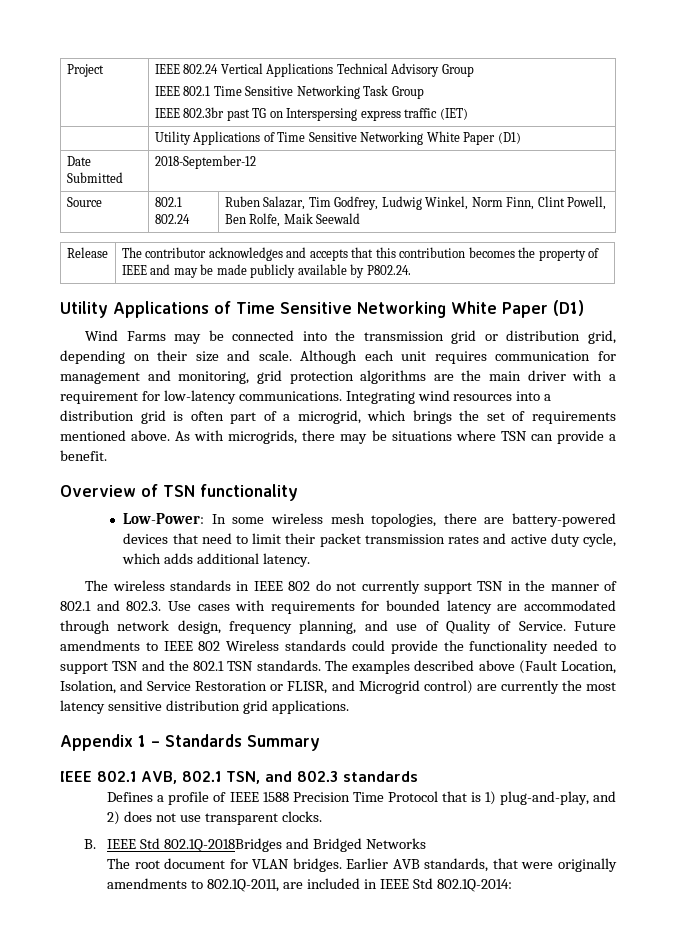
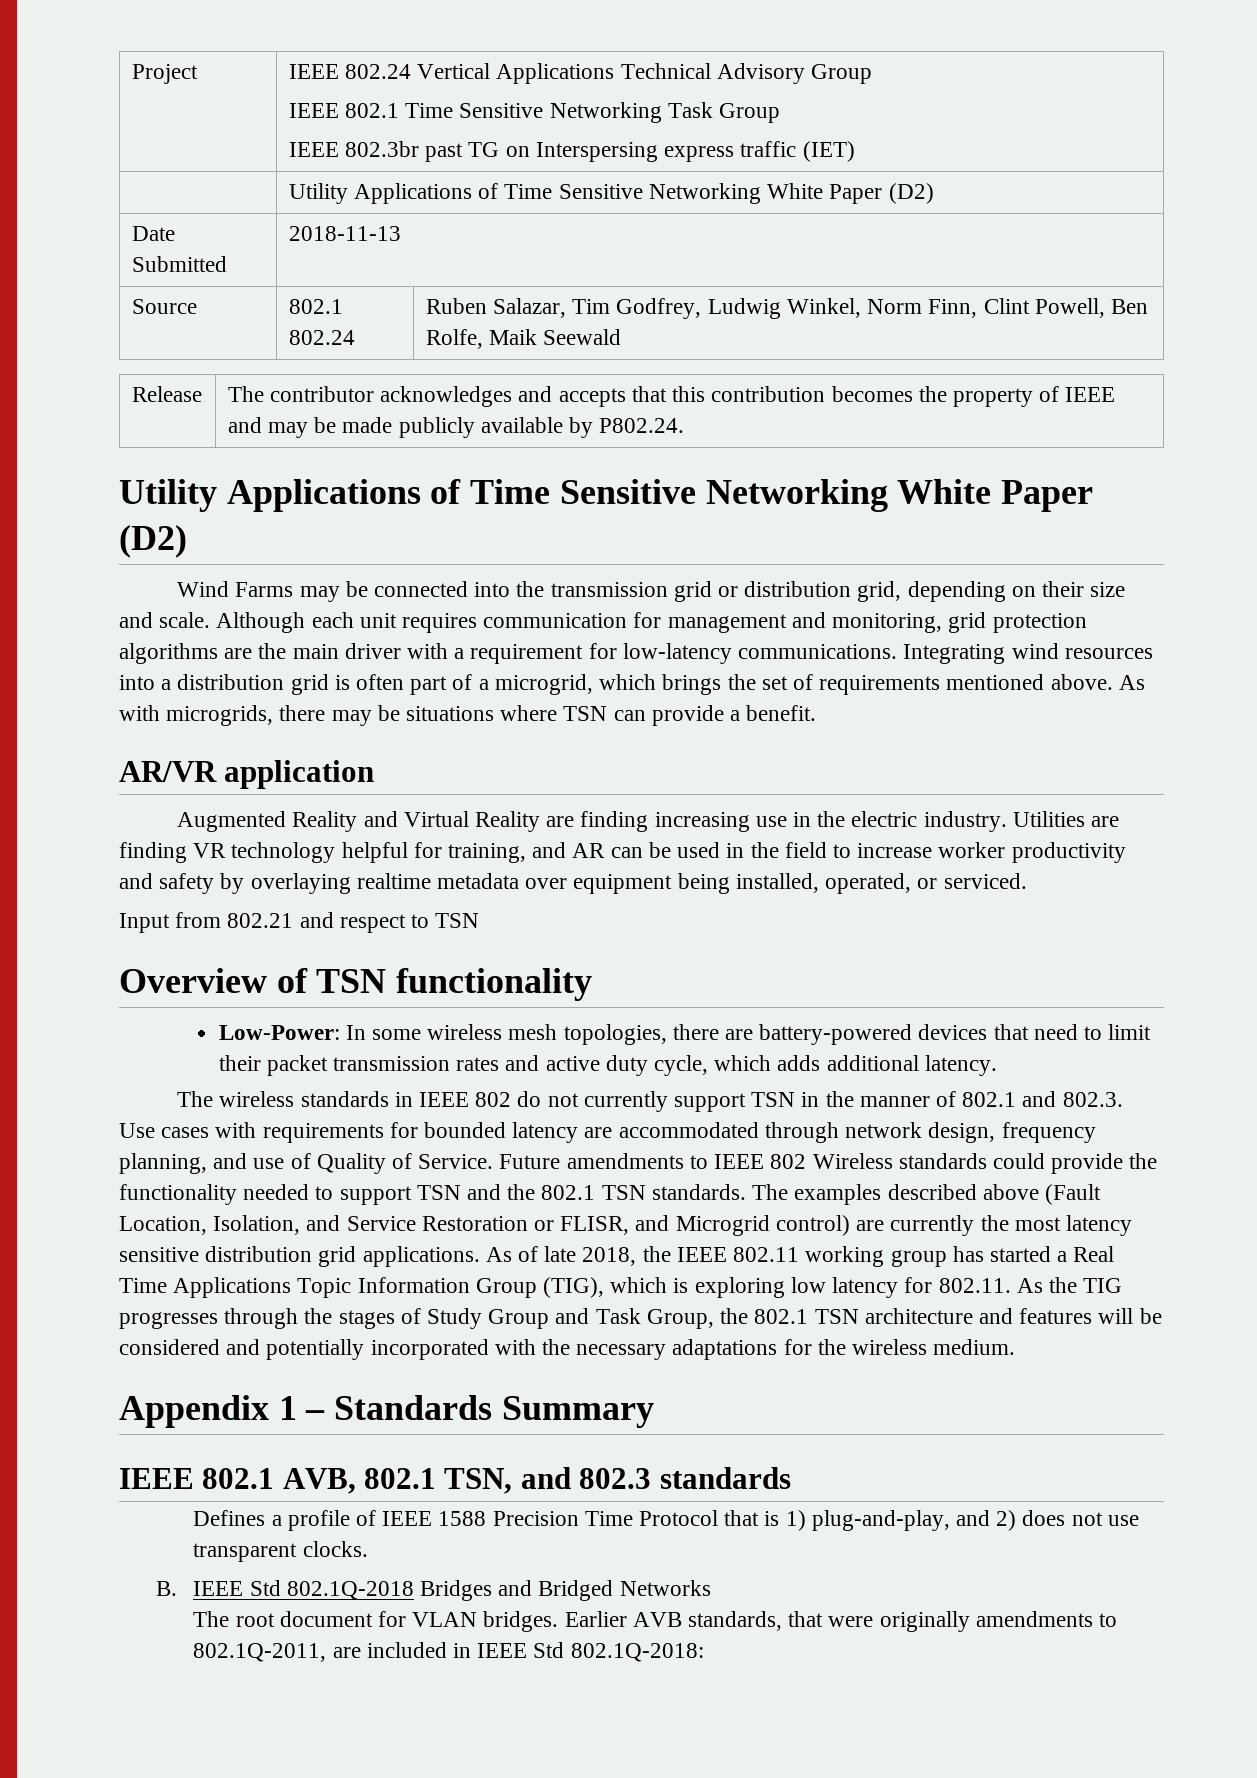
- | Utility Applications of Time Sensitive Networking White Paper (D1)
+ | Utility Applications of Time Sensitive Networking White Paper (D2)
- Date Submitted | 2018-September-12
+ Date Submitted | 2018-11-13
  Release | The contributor acknowledges and accepts that this contribution becomes the property of IEEE and may be made publicly available by P802.24.
- Utility Applications of Time Sensitive Networking White Paper (D1)
+ Utility Applications of Time Sensitive Networking White Paper (D2)
+ AR/VR application
+ Augmented Reality and Virtual Reality are finding increasing use in the electric industry. Utilities are finding VR technology helpful for training, and AR can be used in the field to increase worker productivity and safety by overlaying realtime metadata over equipment being installed, operated, or serviced.
+ Input from 802.21 and respect to TSN
+ As of late 2018, the IEEE 802.11 working group has started a Real Time Applications Topic Information Group (TIG), which is exploring low latency for 802.11. As the TIG progresses through the stages of Study Group and Task Group, the 802.1 TSN architecture and features will be considered and potentially incorporated with the necessary adaptations for the wireless medium.
- B. IEEE Std 802.1Q-2018Bridges and Bridged Networks
+ B. IEEE Std 802.1Q-2018 Bridges and Bridged Networks
- Earlier AVB standards, that were originally amendments to 802.1Q-2011, are included in IEEE Std 802.1Q-2014:
+ Earlier AVB standards, that were originally amendments to 802.1Q-2011, are included in IEEE Std 802.1Q-2018:

